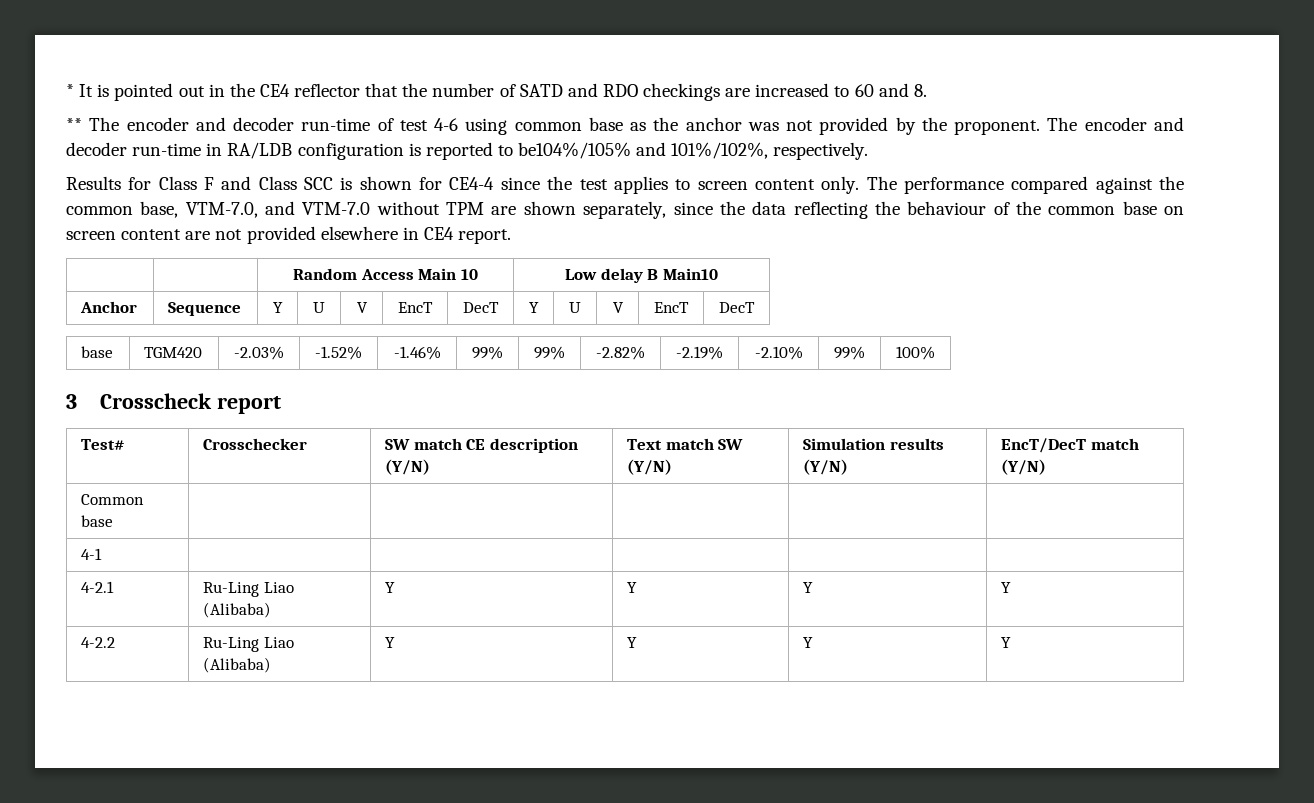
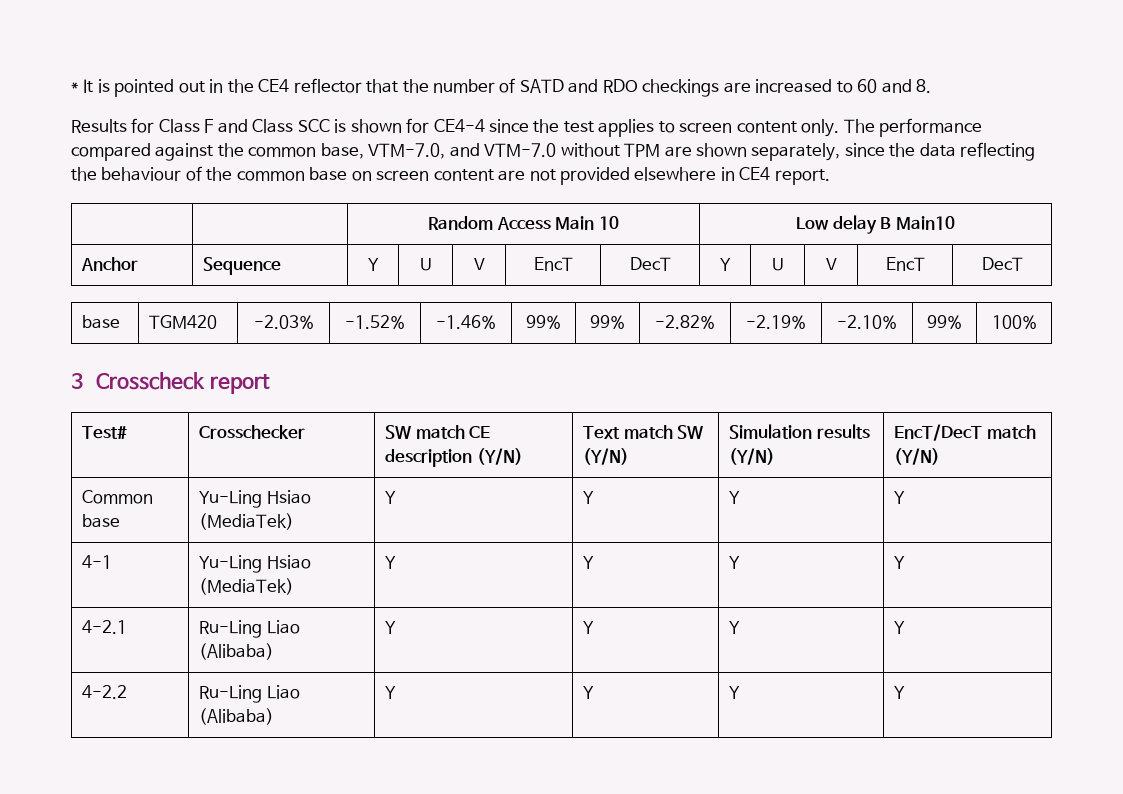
- ** The encoder and decoder run-time of test 4-6 using common base as the anchor was not provided by the proponent. The encoder and decoder run-time in RA/LDB configuration is reported to be104%/105% and 101%/102%, respectively.
- Common base | | | | |
- 4-1 | | | | |
+ Common base | Yu-Ling Hsiao (MediaTek) | Y | Y | Y | Y
+ 4-1 | Yu-Ling Hsiao (MediaTek) | Y | Y | Y | Y

